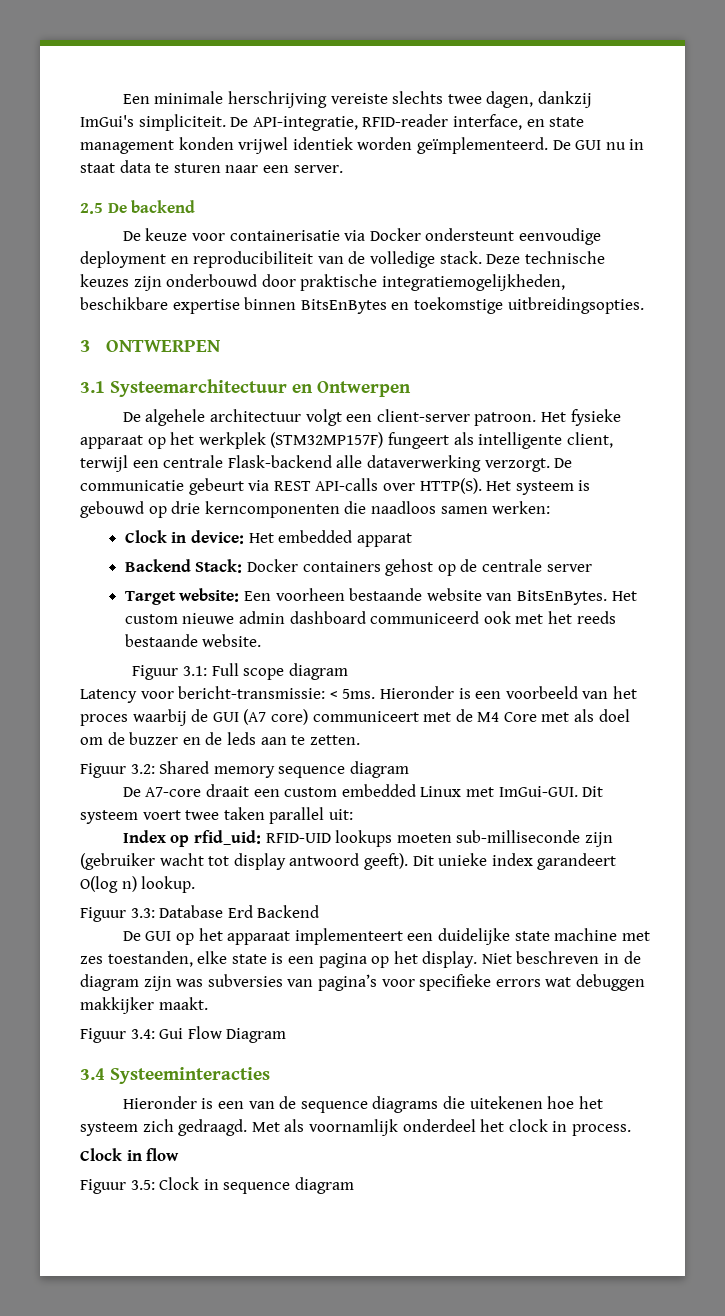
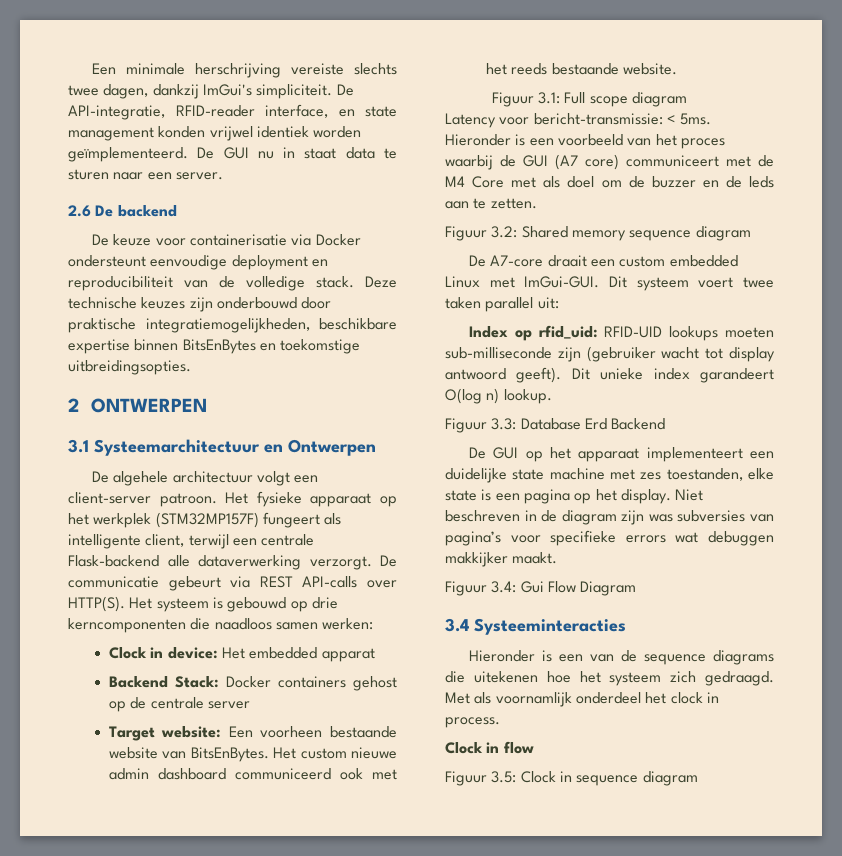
- 2.5 De backend
+ 2.6 De backend
- 3 ONTWERPEN
+ 2 ONTWERPEN

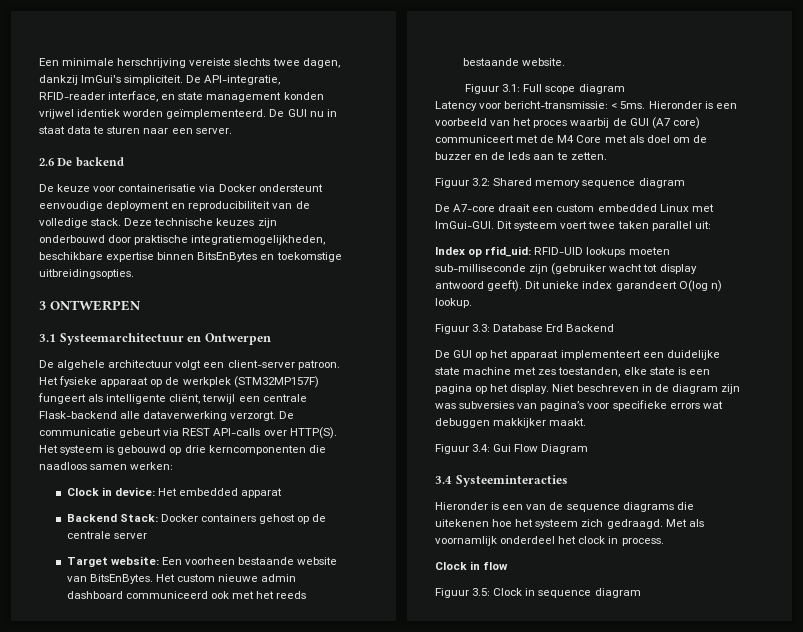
- 2 ONTWERPEN
+ 3 ONTWERPEN
- Het fysieke apparaat op het werkplek (STM32MP157F) fungeert als intelligente client, terwijl een centrale Flask-backend alle dataverwerking verzorgt.
+ Het fysieke apparaat op de werkplek (STM32MP157F) fungeert als intelligente cliënt, terwijl een centrale Flask-backend alle dataverwerking verzorgt.

